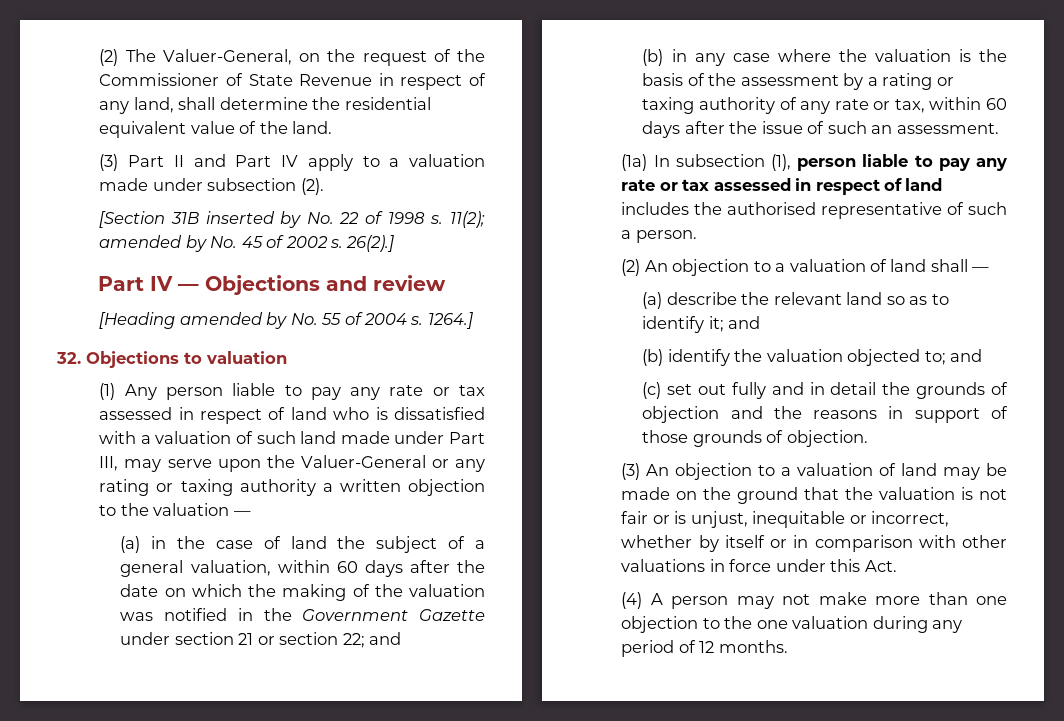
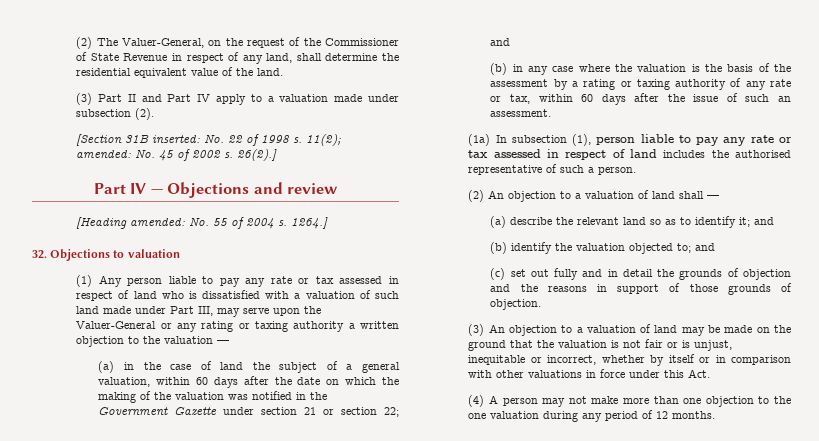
- [Section 31B inserted by No. 22 of 1998 s.
+ [Section 31B inserted: No. 22 of 1998 s.
- 11(2); amended by No. 45 of 2002 s.
+ 11(2); amended: No. 45 of 2002 s.
- [Heading amended by No. 55 of 2004 s.
+ [Heading amended: No. 55 of 2004 s.

